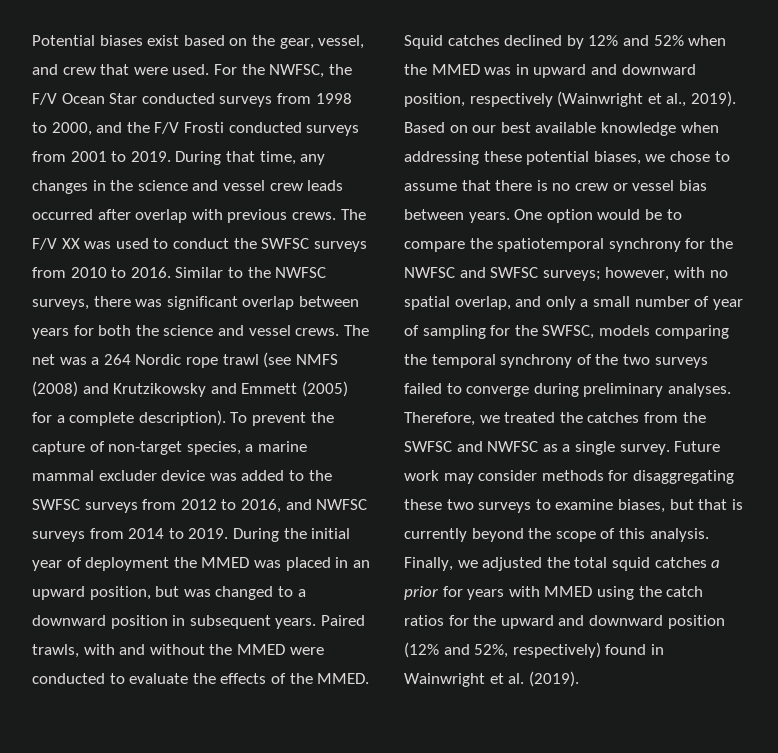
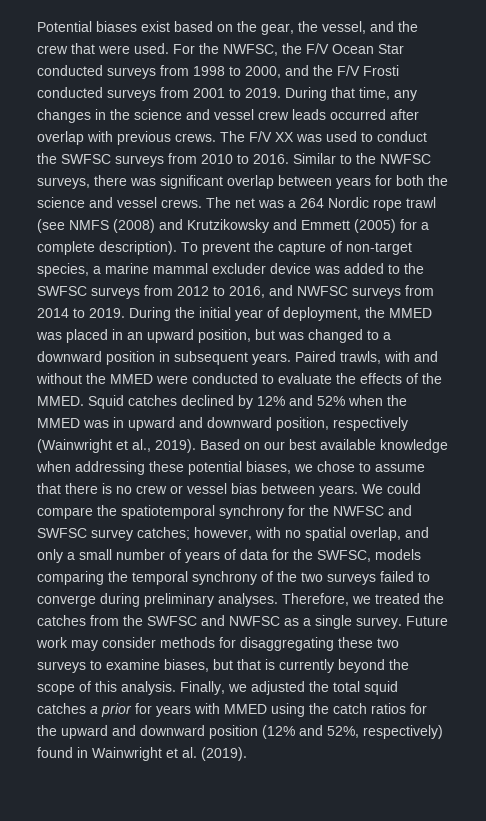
- Potential biases exist based on the gear, vessel, and crew that were used.
+ Potential biases exist based on the gear, the vessel, and the crew that were used.
- During the initial year of deployment the MMED was placed in an upward position, but was changed to a downward position in subsequent years.
+ During the initial year of deployment, the MMED was placed in an upward position, but was changed to a downward position in subsequent years.
- One option would be to compare the spatiotemporal synchrony for the NWFSC and SWFSC surveys; however, with no spatial overlap, and only a small number of year of sampling for the SWFSC, models comparing the temporal synchrony of the two surveys failed to converge during preliminary analyses.
+ We could compare the spatiotemporal synchrony for the NWFSC and SWFSC survey catches; however, with no spatial overlap, and only a small number of years of data for the SWFSC, models comparing the temporal synchrony of the two surveys failed to converge during preliminary analyses.

